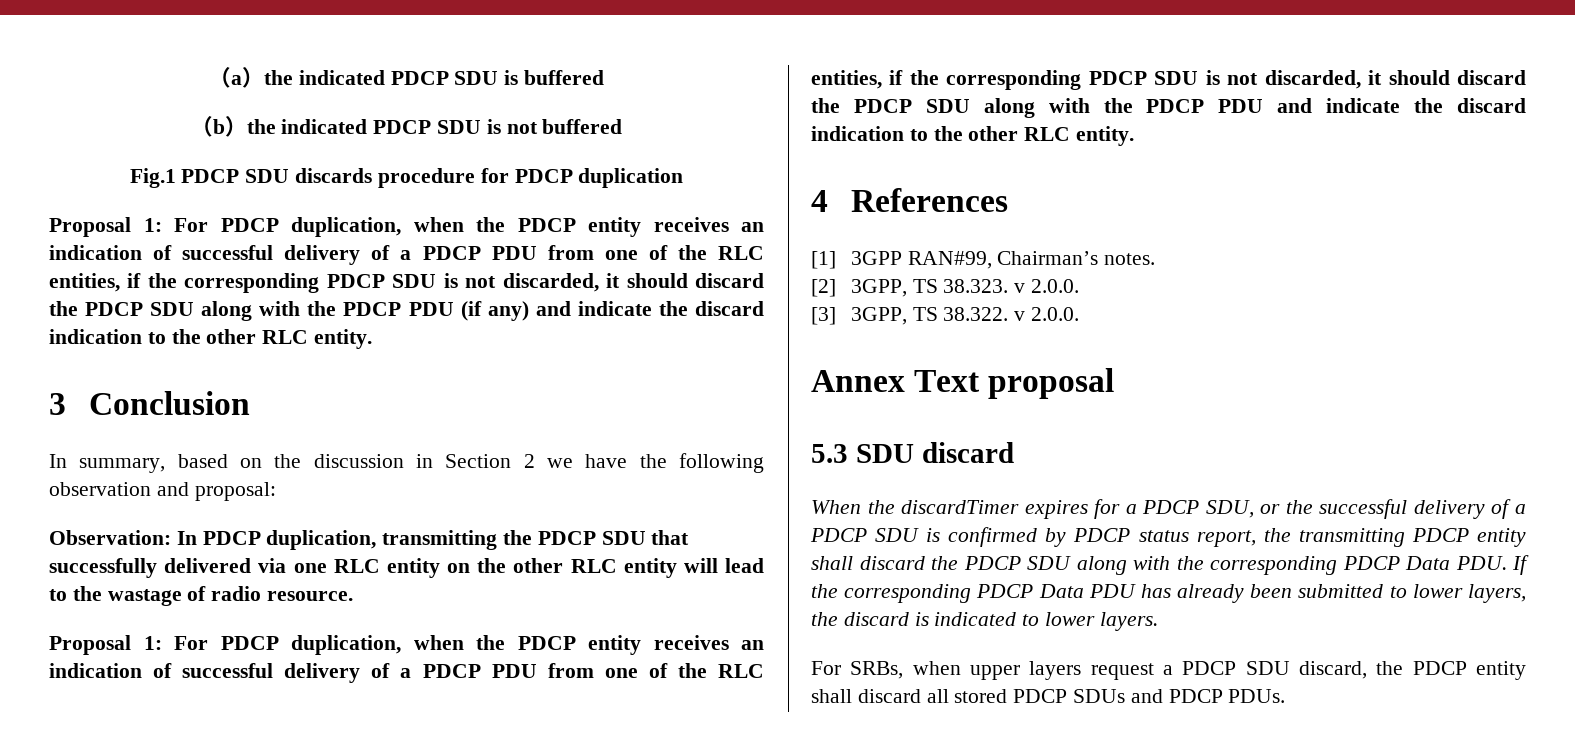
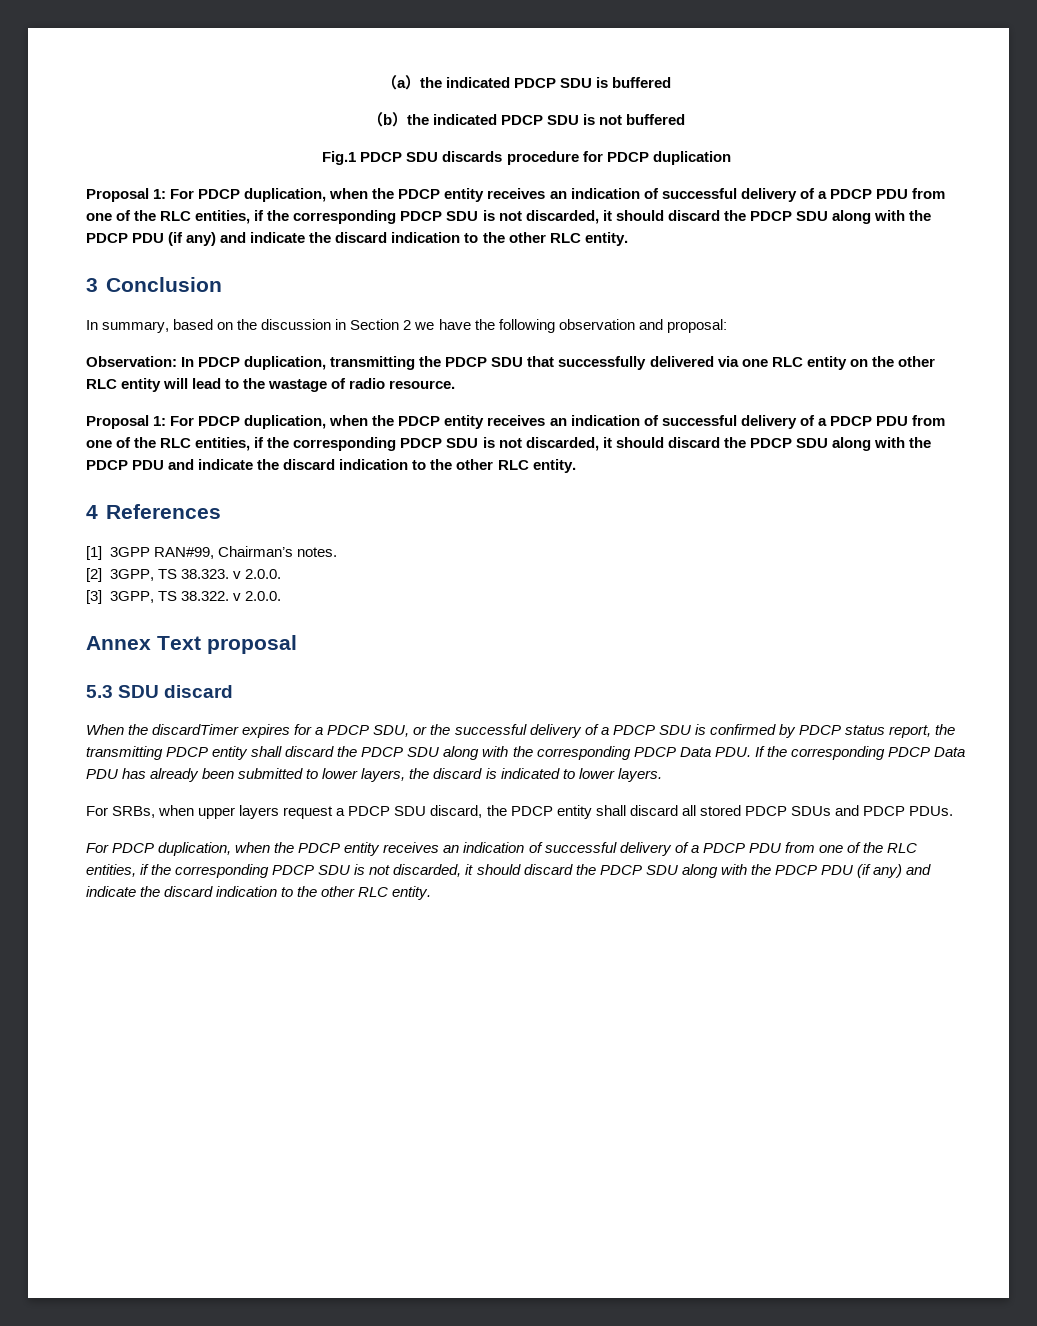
  For SRBs, when upper layers request a PDCP SDU discard, the PDCP entity shall discard all stored PDCP SDUs and PDCP PDUs.
+ For PDCP duplication, when the PDCP entity receives an indication of successful delivery of a PDCP PDU from one of the RLC entities, if the corresponding PDCP SDU is not discarded, it should discard the PDCP SDU along with the PDCP PDU (if any) and indicate the discard indication to the other RLC entity.

